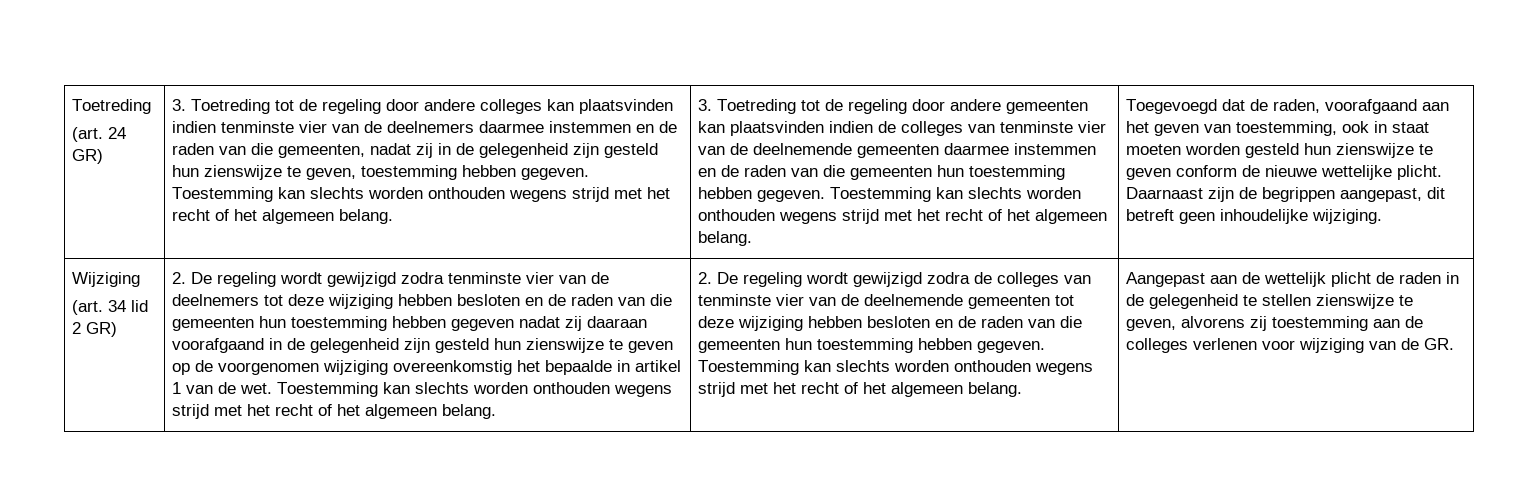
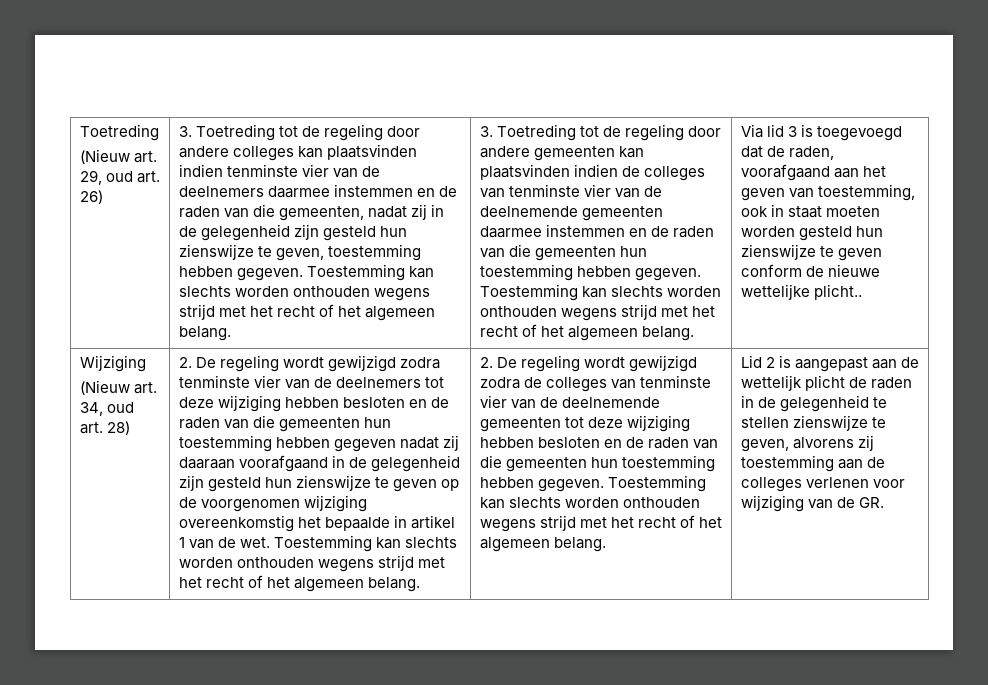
- (art. 24 GR)
+ (Nieuw art. 29, oud art. 26)
- Toegevoegd dat de raden, voorafgaand aan het geven van toestemming, ook in staat moeten worden gesteld hun zienswijze te geven conform de nieuwe wettelijke plicht. Daarnaast zijn de begrippen aangepast, dit betreft geen inhoudelijke wijziging.
+ Via lid 3 is toegevoegd dat de raden, voorafgaand aan het geven van toestemming, ook in staat moeten worden gesteld hun zienswijze te geven conform de nieuwe wettelijke plicht..
  Wijziging
- (art. 34 lid 2 GR)
+ (Nieuw art. 34, oud art. 28)
- Aangepast aan de wettelijk plicht de raden in de gelegenheid te stellen zienswijze te geven, alvorens zij toestemming aan de colleges verlenen voor wijziging van de GR.
+ Lid 2 is aangepast aan de wettelijk plicht de raden in de gelegenheid te stellen zienswijze te geven, alvorens zij toestemming aan de colleges verlenen voor wijziging van de GR.

